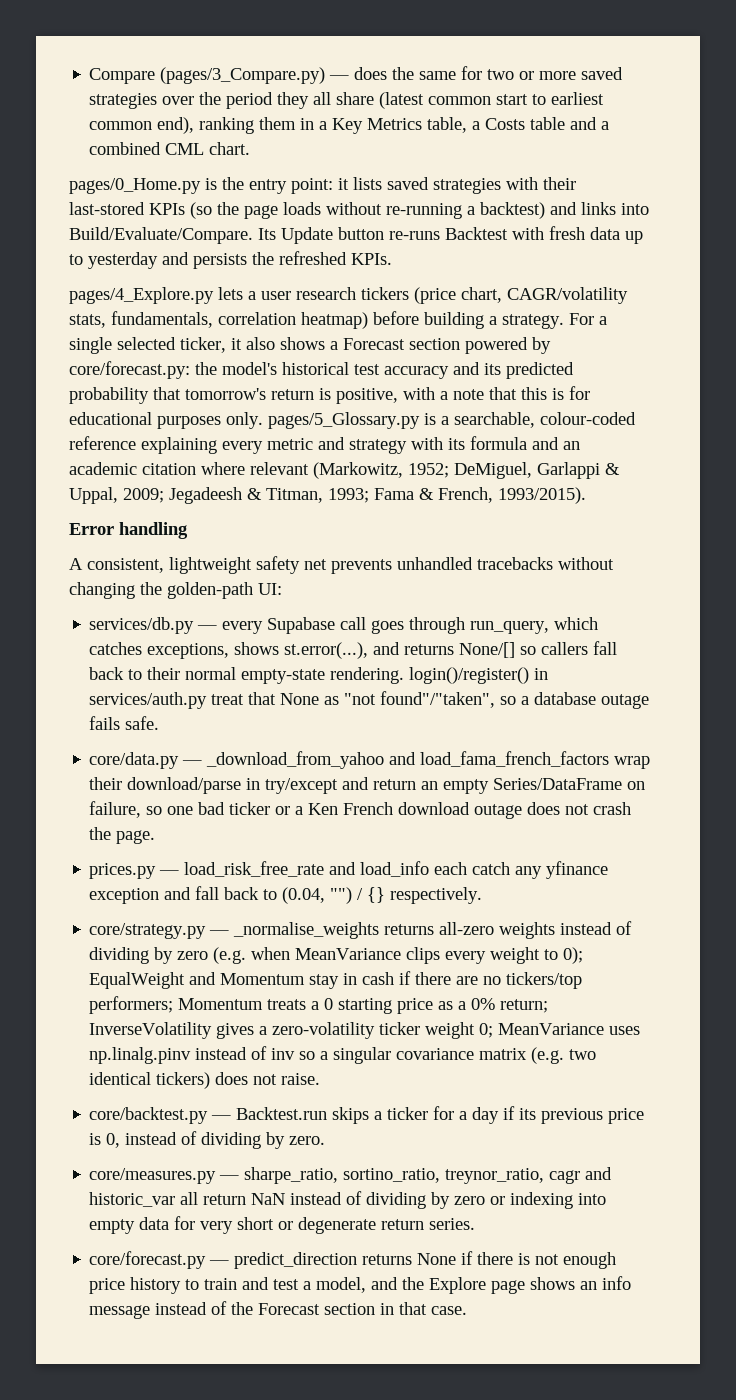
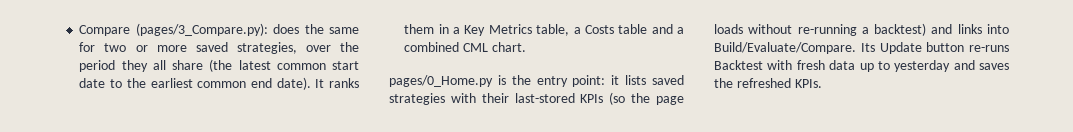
- Compare (pages/3_Compare.py) — does the same for two or more saved strategies over the period they all share (latest common start to earliest common end), ranking them in a Key Metrics table, a Costs table and a combined CML chart.
+ Compare (pages/3_Compare.py): does the same for two or more saved strategies, over the period they all share (the latest common start date to the earliest common end date). It ranks them in a Key Metrics table, a Costs table and a combined CML chart.
- Its Update button re-runs Backtest with fresh data up to yesterday and persists the refreshed KPIs.
+ Its Update button re-runs Backtest with fresh data up to yesterday and saves the refreshed KPIs.
- pages/4_Explore.py lets a user research tickers (price chart, CAGR/volatility stats, fundamentals, correlation heatmap) before building a strategy. For a single selected ticker, it also shows a Forecast section powered by core/forecast.py: the model's historical test accuracy and its predicted probability that tomorrow's return is positive, with a note that this is for educational purposes only. pages/5_Glossary.py is a searchable, colour-coded reference explaining every metric and strategy with its formula and an academic citation where relevant (Markowitz, 1952; DeMiguel, Garlappi & Uppal, 2009; Jegadeesh & Titman, 1993; Fama & French, 1993/2015).
- Error handling
- A consistent, lightweight safety net prevents unhandled tracebacks without changing the golden-path UI:
- services/db.py — every Supabase call goes through run_query, which catches exceptions, shows st.error(...), and returns None/[] so callers fall back to their normal empty-state rendering. login()/register() in services/auth.py treat that None as "not found"/"taken", so a database outage fails safe.
- core/data.py — _download_from_yahoo and load_fama_french_factors wrap their download/parse in try/except and return an empty Series/DataFrame on failure, so one bad ticker or a Ken French download outage does not crash the page.
- prices.py — load_risk_free_rate and load_info each catch any yfinance exception and fall back to (0.04, "") / {} respectively.
- core/strategy.py — _normalise_weights returns all-zero weights instead of dividing by zero (e.g. when MeanVariance clips every weight to 0); EqualWeight and Momentum stay in cash if there are no tickers/top performers; Momentum treats a 0 starting price as a 0% return; InverseVolatility gives a zero-volatility ticker weight 0; MeanVariance uses np.linalg.pinv instead of inv so a singular covariance matrix (e.g. two identical tickers) does not raise.
- core/backtest.py — Backtest.run skips a ticker for a day if its previous price is 0, instead of dividing by zero.
- core/measures.py — sharpe_ratio, sortino_ratio, treynor_ratio, cagr and historic_var all return NaN instead of dividing by zero or indexing into empty data for very short or degenerate return series.
- core/forecast.py — predict_direction returns None if there is not enough price history to train and test a model, and the Explore page shows an info message instead of the Forecast section in that case.

